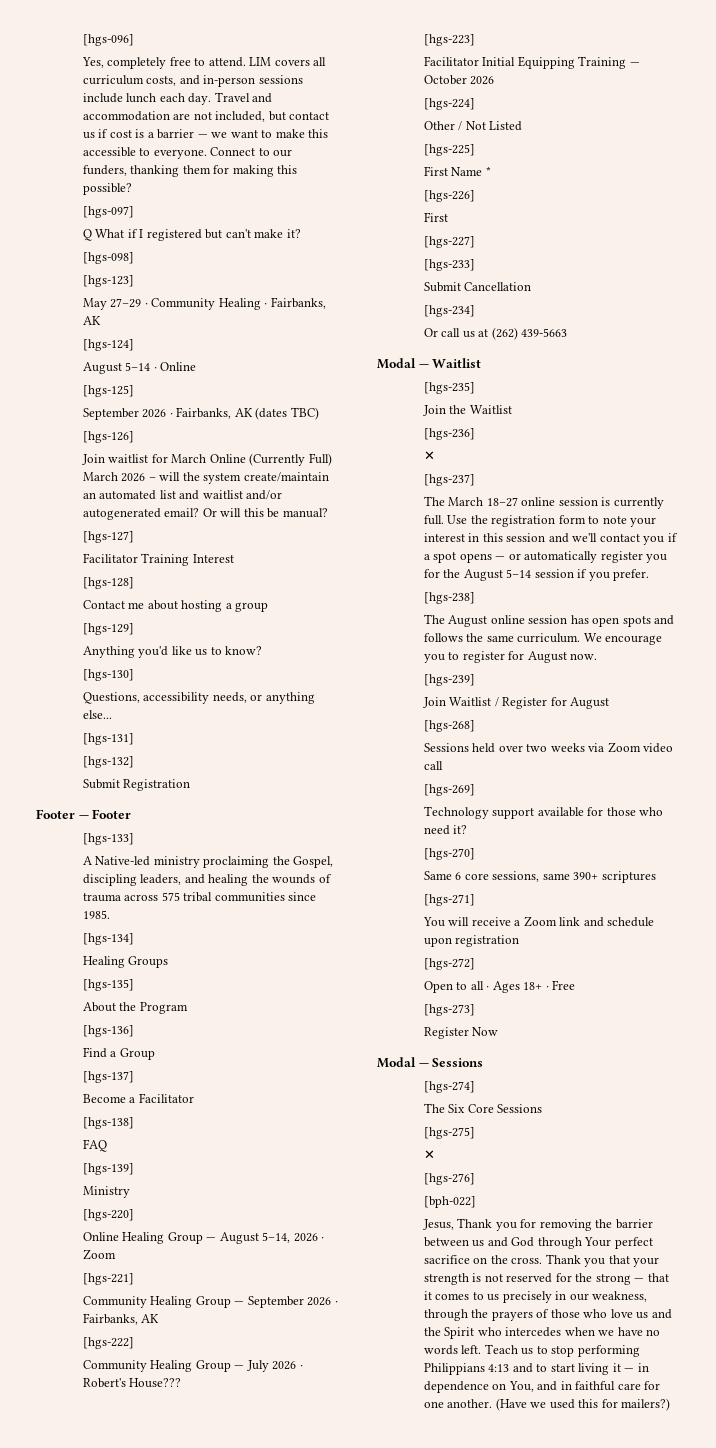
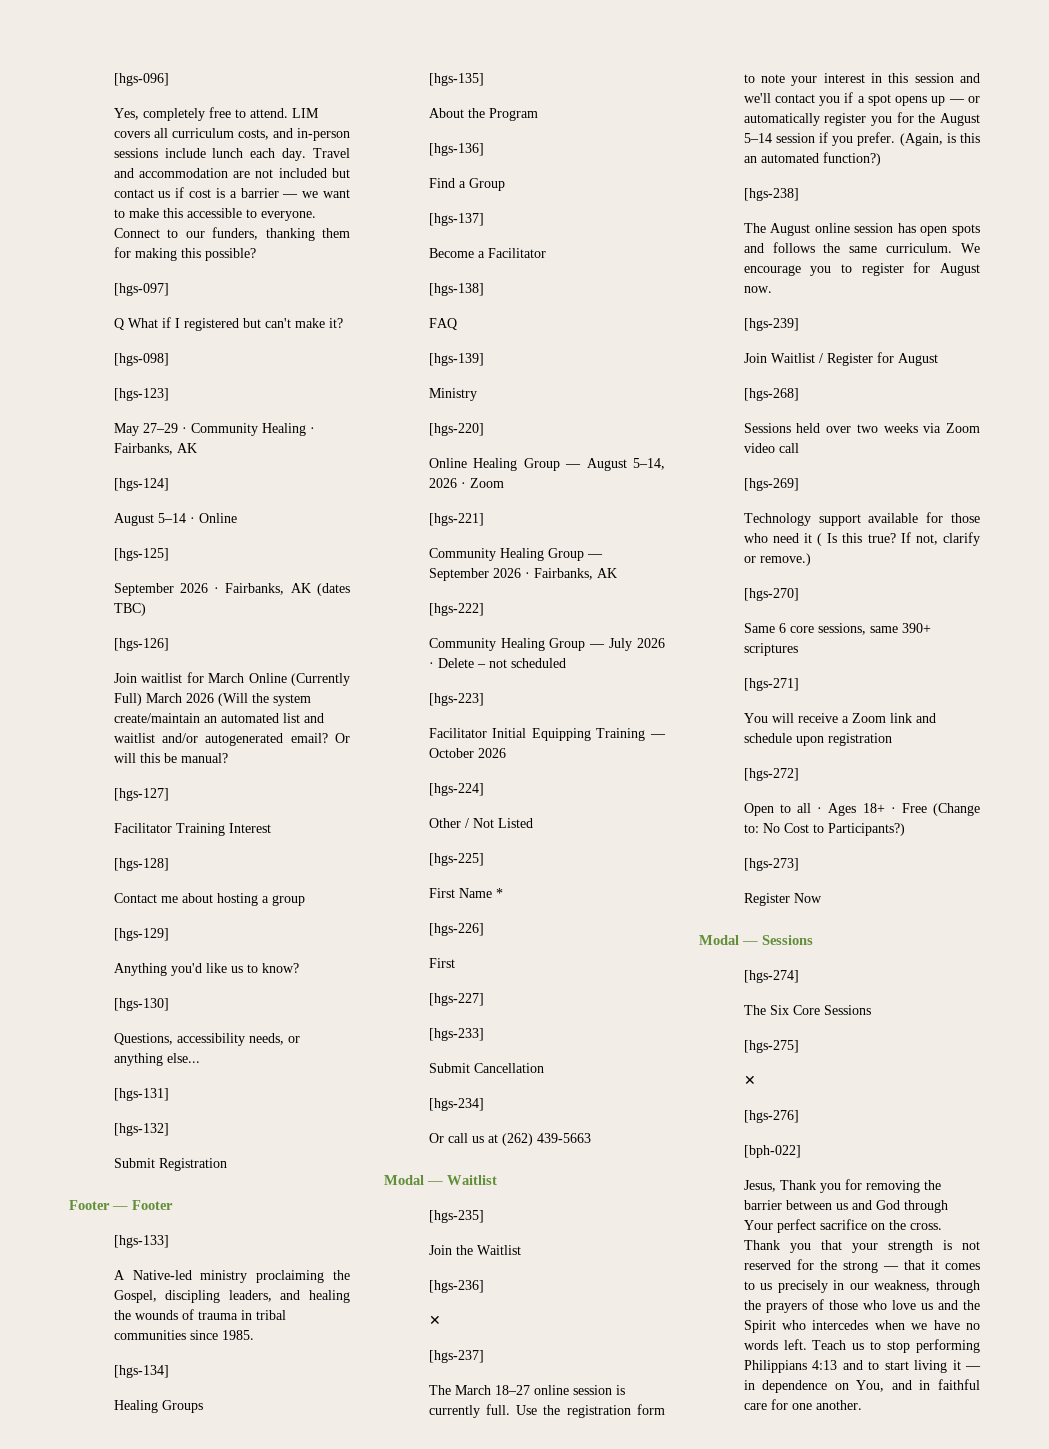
- Travel and accommodation are not included, but contact us if cost is a barrier — we want to make this accessible to everyone.
+ Travel and accommodation are not included but contact us if cost is a barrier — we want to make this accessible to everyone.
- Join waitlist for March Online (Currently Full) March 2026 – will the system create/maintain an automated list and waitlist and/or autogenerated email?
+ Join waitlist for March Online (Currently Full) March 2026 (Will the system create/maintain an automated list and waitlist and/or autogenerated email?
- A Native-led ministry proclaiming the Gospel, discipling leaders, and healing the wounds of trauma across 575 tribal communities since 1985.
+ A Native-led ministry proclaiming the Gospel, discipling leaders, and healing the wounds of trauma in tribal communities since 1985.
- Community Healing Group — July 2026 · Robert's House???
+ Community Healing Group — July 2026 · Delete – not scheduled
- Use the registration form to note your interest in this session and we'll contact you if a spot opens — or automatically register you for the August 5–14 session if you prefer.
+ Use the registration form to note your interest in this session and we'll contact you if a spot opens up — or automatically register you for the August 5–14 session if you prefer. (Again, is this an automated function?)
- Technology support available for those who need it?
+ Technology support available for those who need it ( Is this true? If not, clarify or remove.)
- Open to all · Ages 18+ · Free
+ Open to all · Ages 18+ · Free (Change to: No Cost to Participants?)
- (Have we used this for mailers?)

